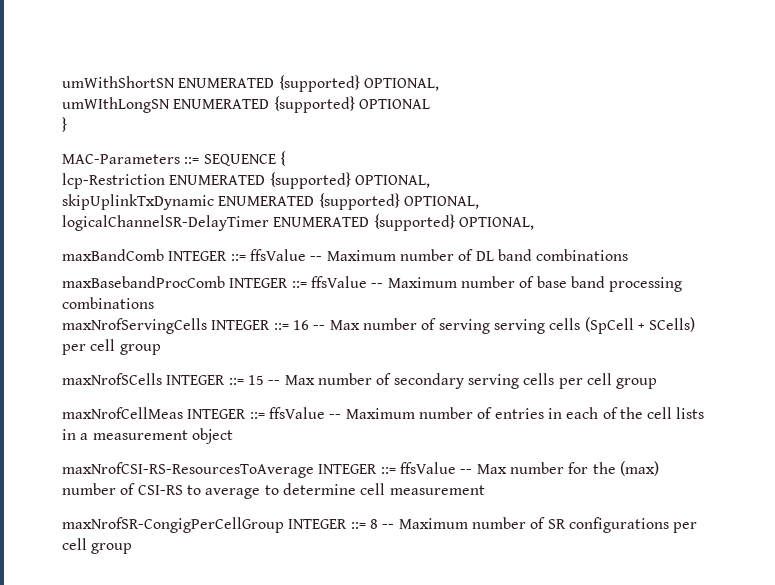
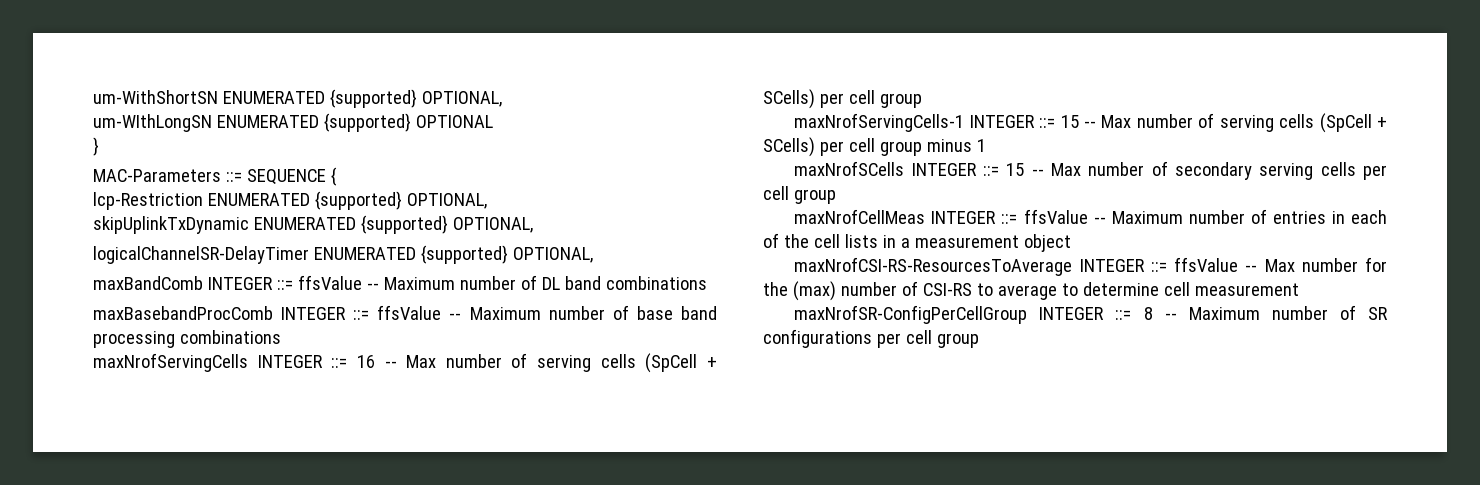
- umWithShortSN ENUMERATED {supported} OPTIONAL,
- umWIthLongSN ENUMERATED {supported} OPTIONAL
+ um-WithShortSN ENUMERATED {supported} OPTIONAL,
+ um-WIthLongSN ENUMERATED {supported} OPTIONAL
- maxNrofServingCells INTEGER ::= 16 -- Max number of serving serving cells (SpCell + SCells) per cell group
+ maxNrofServingCells INTEGER ::= 16 -- Max number of serving cells (SpCell + SCells) per cell group
+ maxNrofServingCells-1 INTEGER ::= 15 -- Max number of serving cells (SpCell + SCells) per cell group minus 1
- maxNrofSR-CongigPerCellGroup INTEGER ::= 8 -- Maximum number of SR configurations per cell group
+ maxNrofSR-ConfigPerCellGroup INTEGER ::= 8 -- Maximum number of SR configurations per cell group

